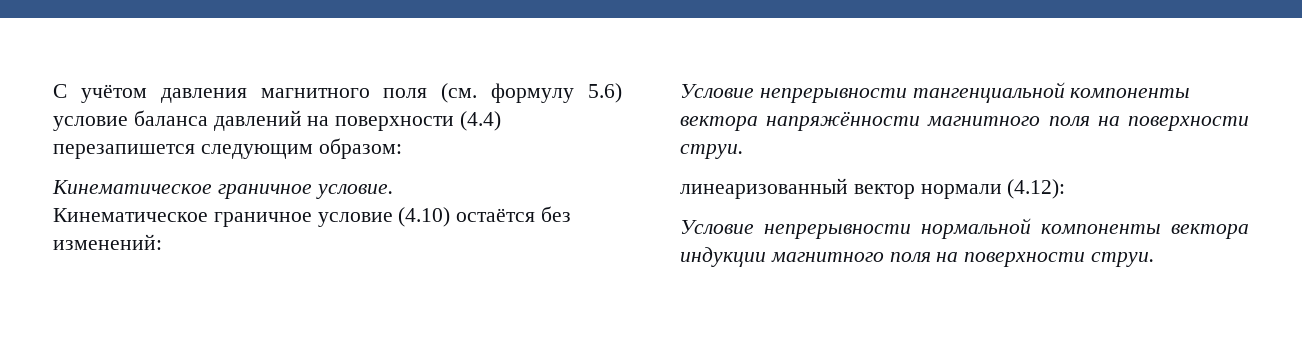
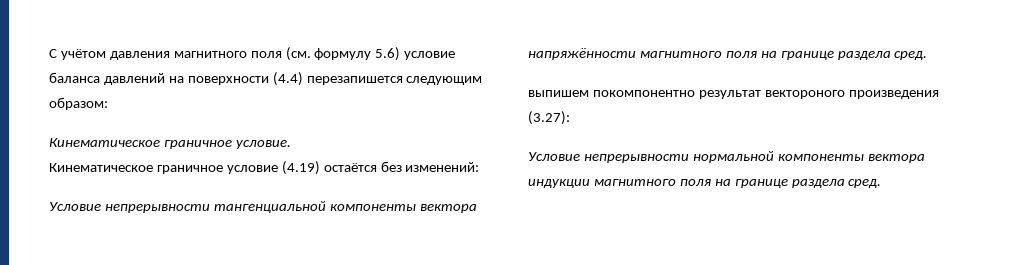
- Кинематическое граничное условие (4.10) остаётся без изменений:
+ Кинематическое граничное условие (4.19) остаётся без изменений:
- Условие непрерывности тангенциальной компоненты вектора напряжённости магнитного поля на поверхности струи.
- линеаризованный вектор нормали (4.12):
+ Условие непрерывности тангенциальной компоненты вектора напряжённости магнитного поля на границе раздела сред.
+ выпишем покомпонентно результат вектороного произведения (3.27):
- Условие непрерывности нормальной компоненты вектора индукции магнитного поля на поверхности струи.
+ Условие непрерывности нормальной компоненты вектора индукции магнитного поля на границе раздела сред.

